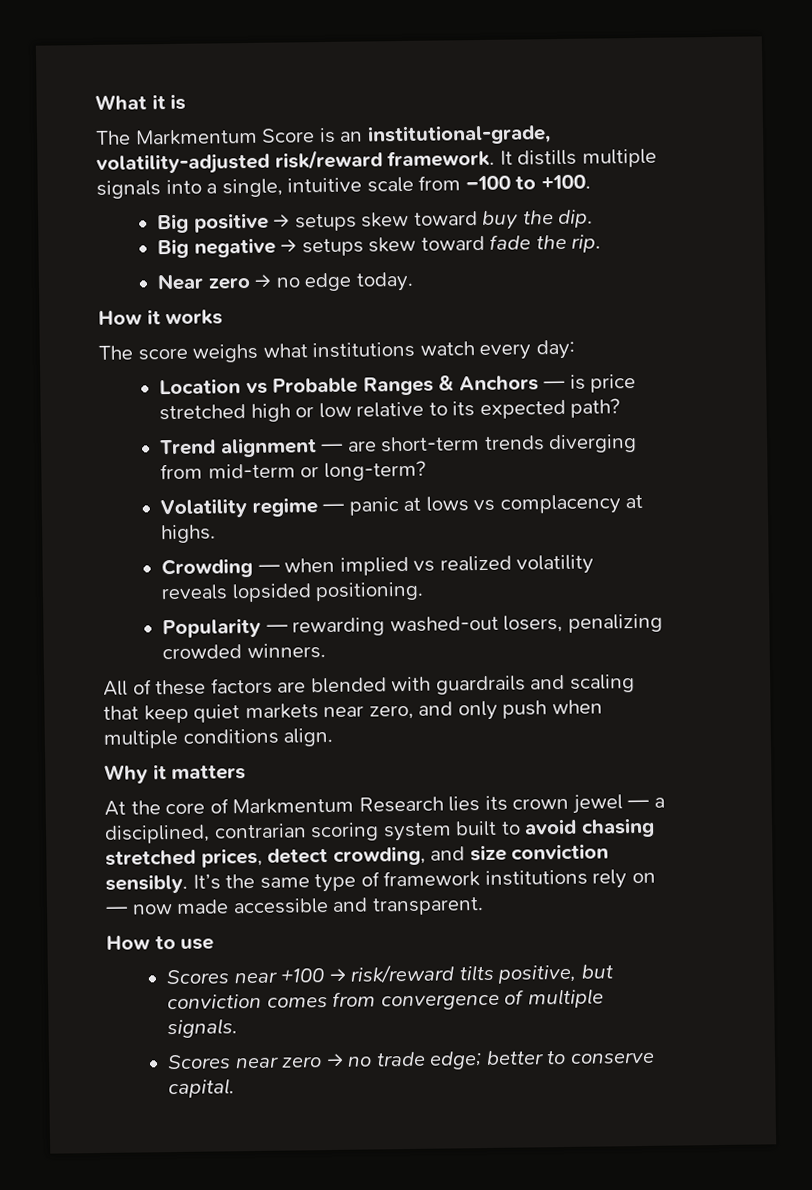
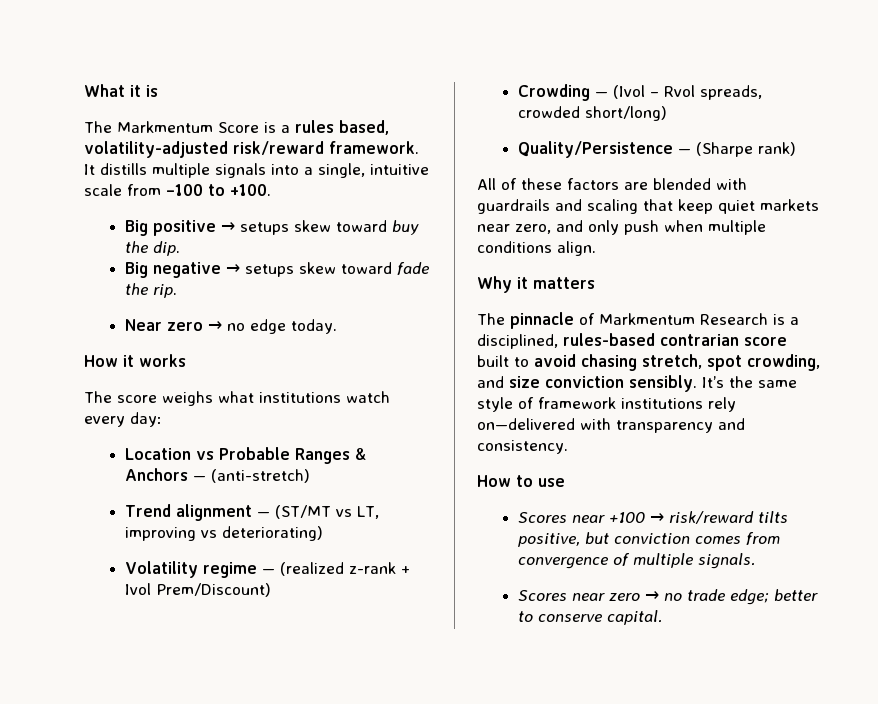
- The Markmentum Score is an institutional-grade, volatility-adjusted risk/reward framework.
+ The Markmentum Score is a rules based, volatility-adjusted risk/reward framework.
- Location vs Probable Ranges & Anchors — is price stretched high or low relative to its expected path?
- Trend alignment — are short-term trends diverging from mid-term or long-term?
- Volatility regime — panic at lows vs complacency at highs.
- Crowding — when implied vs realized volatility reveals lopsided positioning.
- Popularity — rewarding washed-out losers, penalizing crowded winners.
+ Location vs Probable Ranges & Anchors — (anti-stretch)
+ Trend alignment — (ST/MT vs LT, improving vs deteriorating)
+ Volatility regime — (realized z-rank + Ivol Prem/Discount)
+ Crowding — (Ivol – Rvol spreads, crowded short/long)
+ Quality/Persistence — (Sharpe rank)
- At the core of Markmentum Research lies its crown jewel — a disciplined, contrarian scoring system built to avoid chasing stretched prices, detect crowding, and size conviction sensibly.
+ The pinnacle of Markmentum Research is a disciplined, rules-based contrarian score built to avoid chasing stretch, spot crowding, and size conviction sensibly.
- It’s the same type of framework institutions rely on — now made accessible and transparent.
+ It’s the same style of framework institutions rely on—delivered with transparency and consistency.

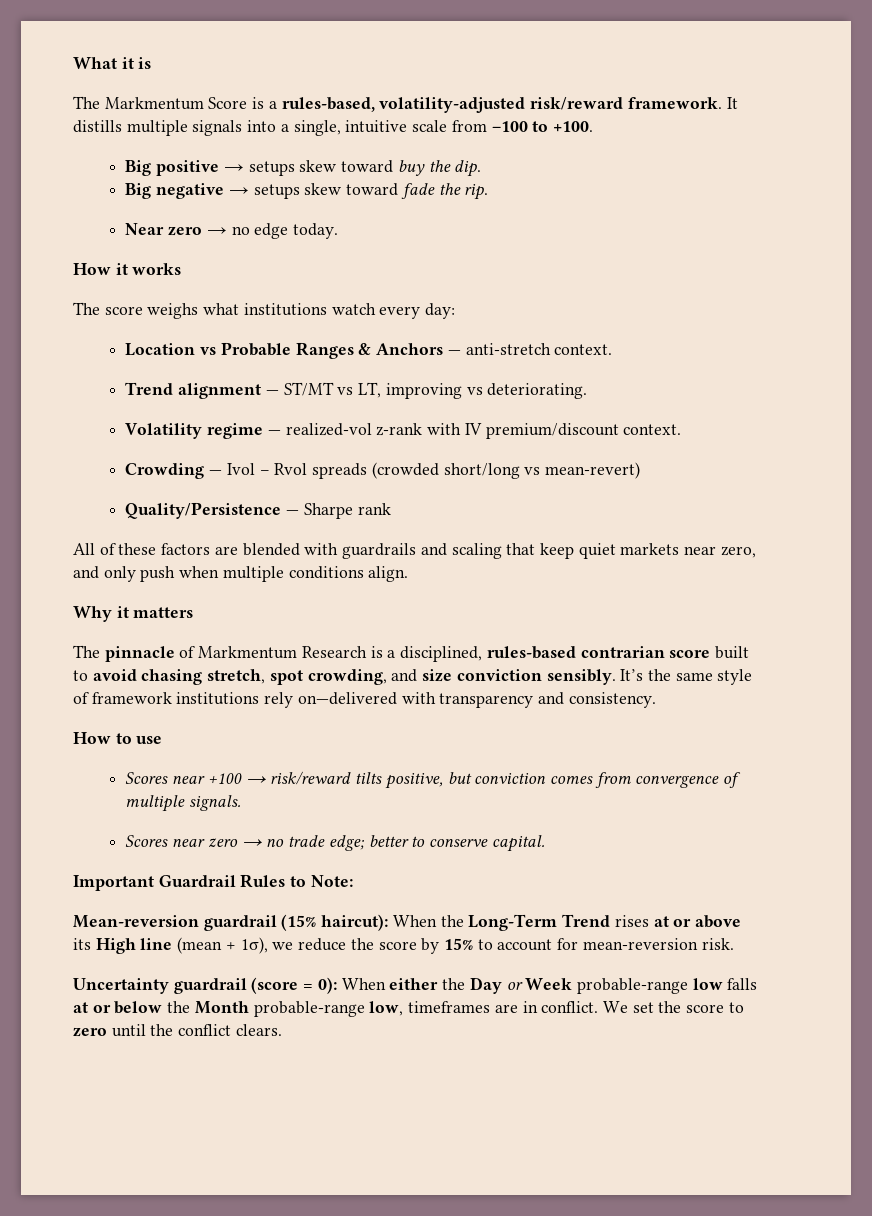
- The Markmentum Score is a rules based, volatility-adjusted risk/reward framework.
+ The Markmentum Score is a rules-based, volatility-adjusted risk/reward framework.
- Location vs Probable Ranges & Anchors — (anti-stretch)
+ Location vs Probable Ranges & Anchors — anti-stretch context.
- Trend alignment — (ST/MT vs LT, improving vs deteriorating)
+ Trend alignment — ST/MT vs LT, improving vs deteriorating.
- Volatility regime — (realized z-rank + Ivol Prem/Discount)
+ Volatility regime — realized-vol z-rank with IV premium/discount context.
- Crowding — (Ivol – Rvol spreads, crowded short/long)
+ Crowding — Ivol – Rvol spreads (crowded short/long vs mean-revert)
- Quality/Persistence — (Sharpe rank)
+ Quality/Persistence — Sharpe rank
+ Important Guardrail Rules to Note:
+ Mean-reversion guardrail (15% haircut): When the Long-Term Trend rises at or above its High line (mean + 1σ), we reduce the score by 15% to account for mean-reversion risk.
+ Uncertainty guardrail (score = 0): When either the Day or Week probable-range low falls at or below the Month probable-range low, timeframes are in conflict. We set the score to zero until the conflict clears.

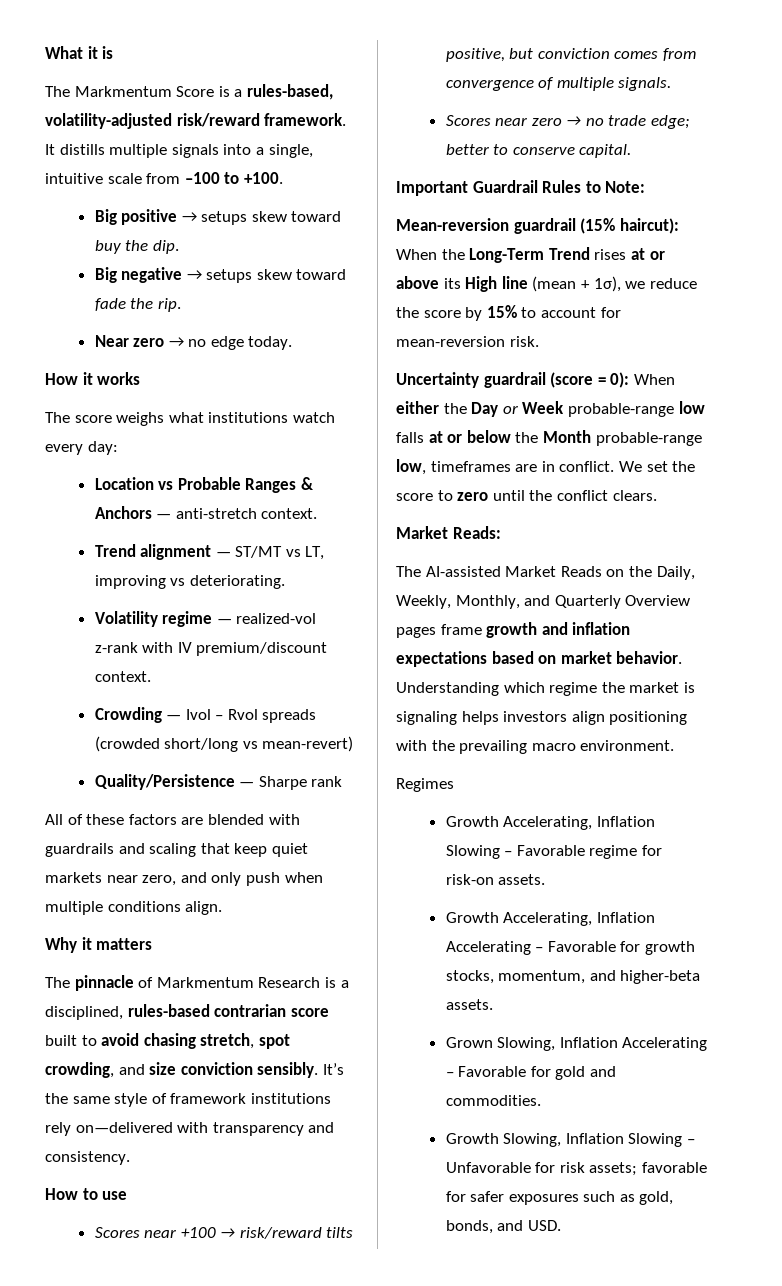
+ Market Reads:
+ The AI-assisted Market Reads on the Daily, Weekly, Monthly, and Quarterly Overview pages frame growth and inflation expectations based on market behavior. Understanding which regime the market is signaling helps investors align positioning with the prevailing macro environment.
+ Regimes
+ Growth Accelerating, Inflation Slowing – Favorable regime for risk-on assets.
+ Growth Accelerating, Inflation Accelerating – Favorable for growth stocks, momentum, and higher-beta assets.
+ Grown Slowing, Inflation Accelerating – Favorable for gold and commodities.
+ Growth Slowing, Inflation Slowing – Unfavorable for risk assets; favorable for safer exposures such as gold, bonds, and USD.

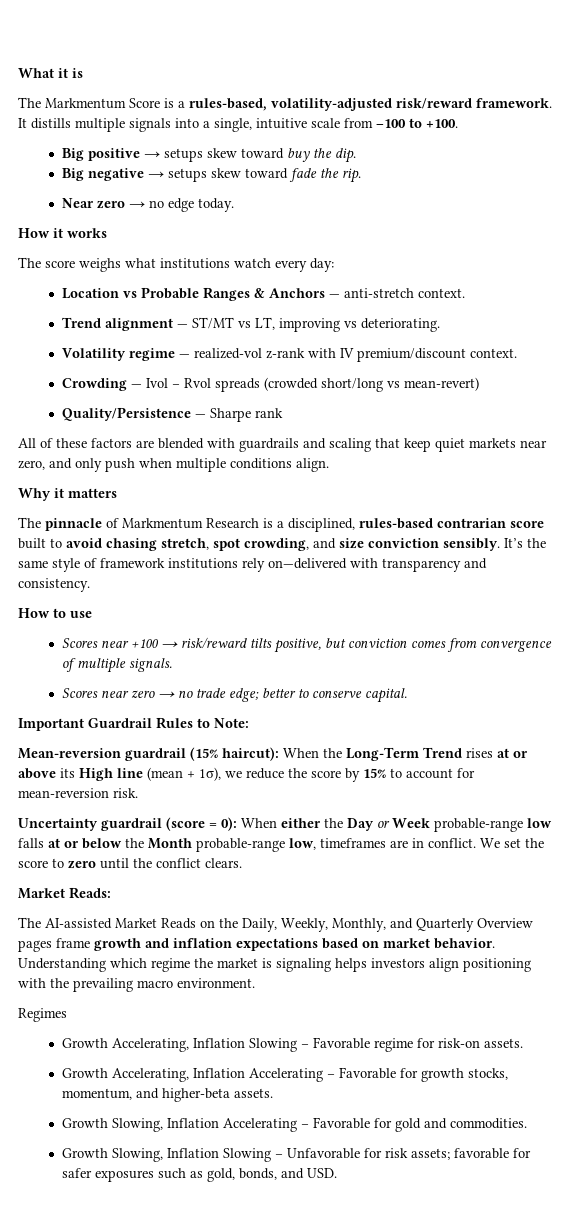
- Grown Slowing, Inflation Accelerating – Favorable for gold and commodities.
+ Growth Slowing, Inflation Accelerating – Favorable for gold and commodities.

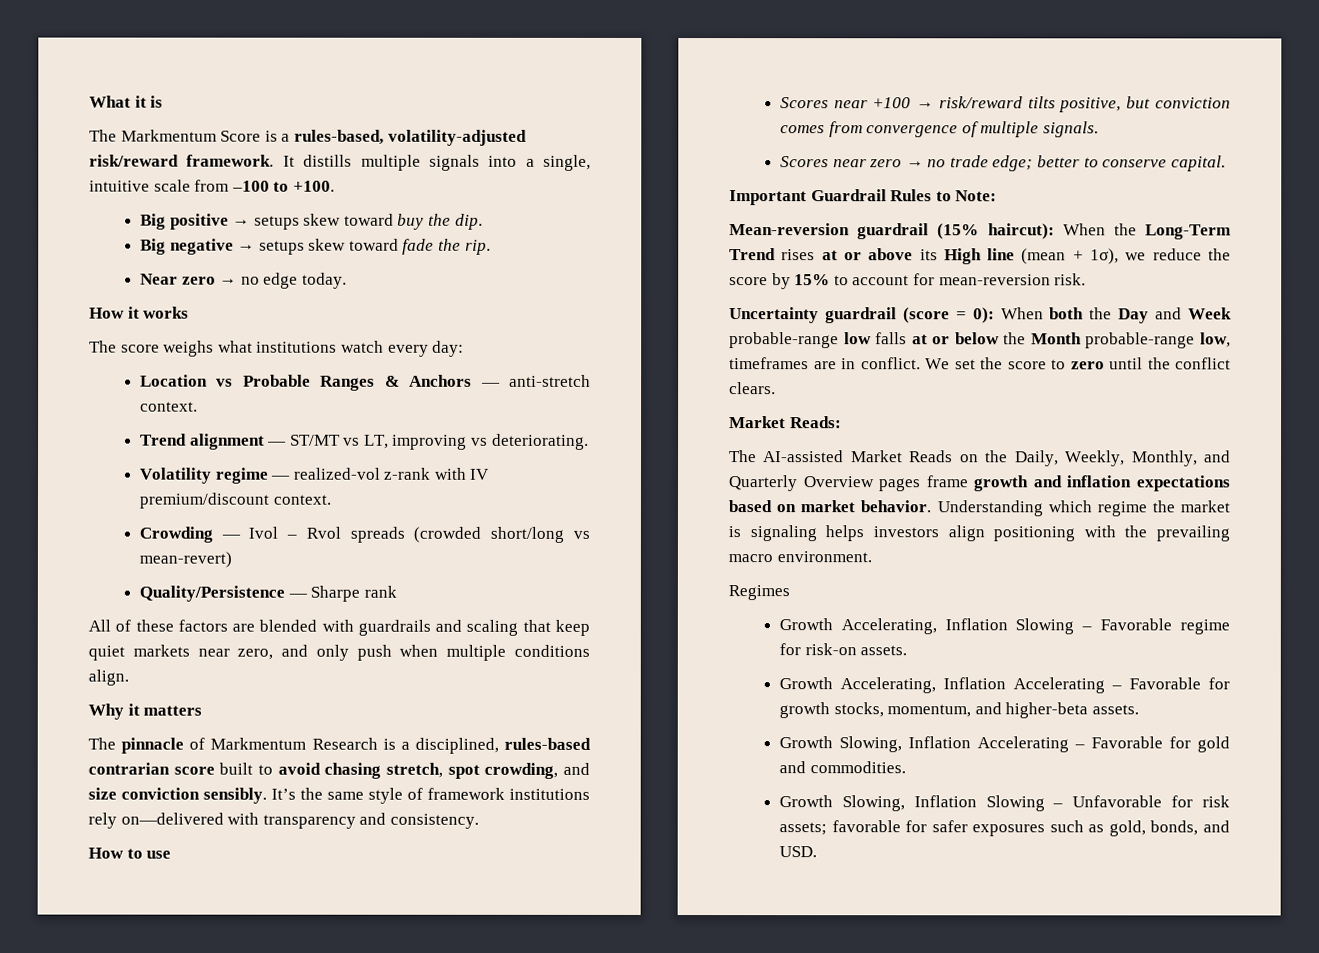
- Uncertainty guardrail (score = 0): When either the Day or Week probable-range low falls at or below the Month probable-range low, timeframes are in conflict.
+ Uncertainty guardrail (score = 0): When both the Day and Week probable-range low falls at or below the Month probable-range low, timeframes are in conflict.

